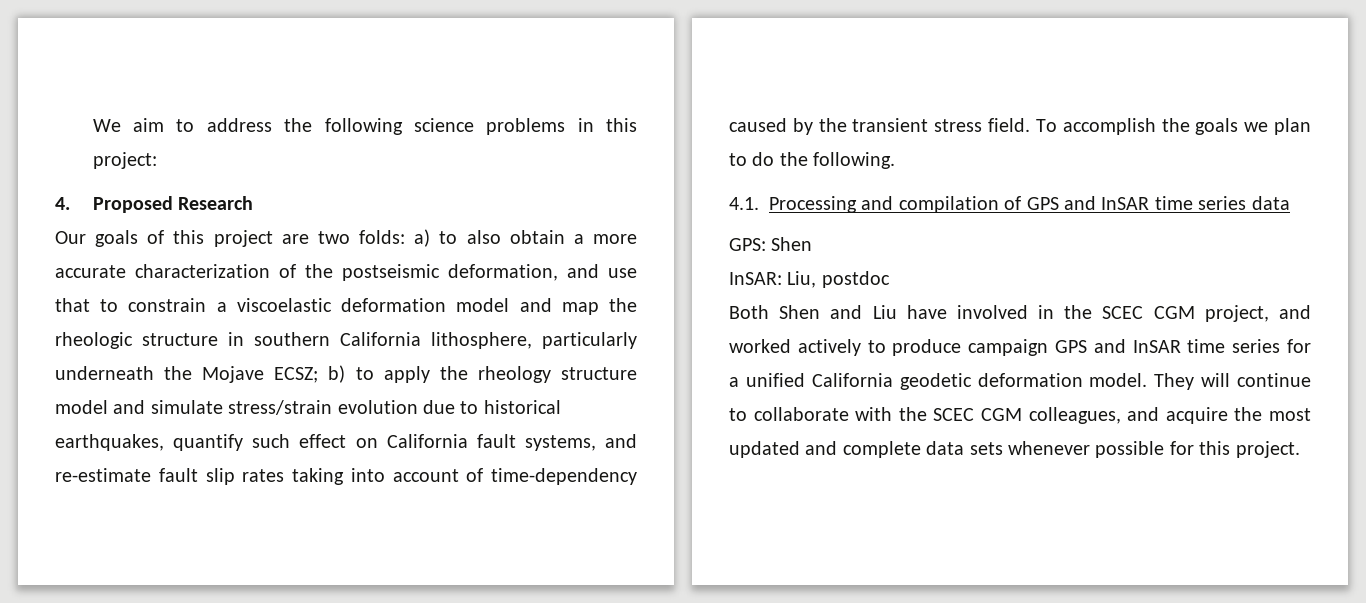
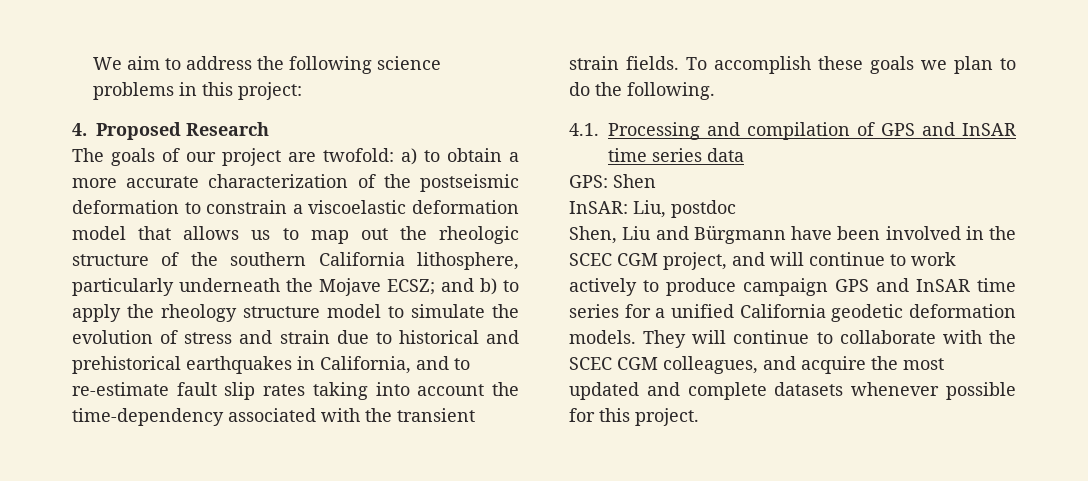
- Our goals of this project are two folds: a) to also obtain a more accurate characterization of the postseismic deformation, and use that to constrain a viscoelastic deformation model and map the rheologic structure in southern California lithosphere, particularly underneath the Mojave ECSZ; b) to apply the rheology structure model and simulate stress/strain evolution due to historical earthquakes, quantify such effect on California fault systems, and re-estimate fault slip rates taking into account of time-dependency caused by the transient stress field.
+ The goals of our project are twofold: a) to obtain a more accurate characterization of the postseismic deformation to constrain a viscoelastic deformation model that allows us to map out the rheologic structure of the southern California lithosphere, particularly underneath the Mojave ECSZ; and b) to apply the rheology structure model to simulate the evolution of stress and strain due to historical and prehistorical earthquakes in California, and to re-estimate fault slip rates taking into account the time-dependency associated with the transient strain fields.
- To accomplish the goals we plan to do the following.
+ To accomplish these goals we plan to do the following.
- Both Shen and Liu have involved in the SCEC CGM project, and worked actively to produce campaign GPS and InSAR time series for a unified California geodetic deformation model.
+ Shen, Liu and Bürgmann have been involved in the SCEC CGM project, and will continue to work actively to produce campaign GPS and InSAR time series for a unified California geodetic deformation models.
- They will continue to collaborate with the SCEC CGM colleagues, and acquire the most updated and complete data sets whenever possible for this project.
+ They will continue to collaborate with the SCEC CGM colleagues, and acquire the most updated and complete datasets whenever possible for this project.

